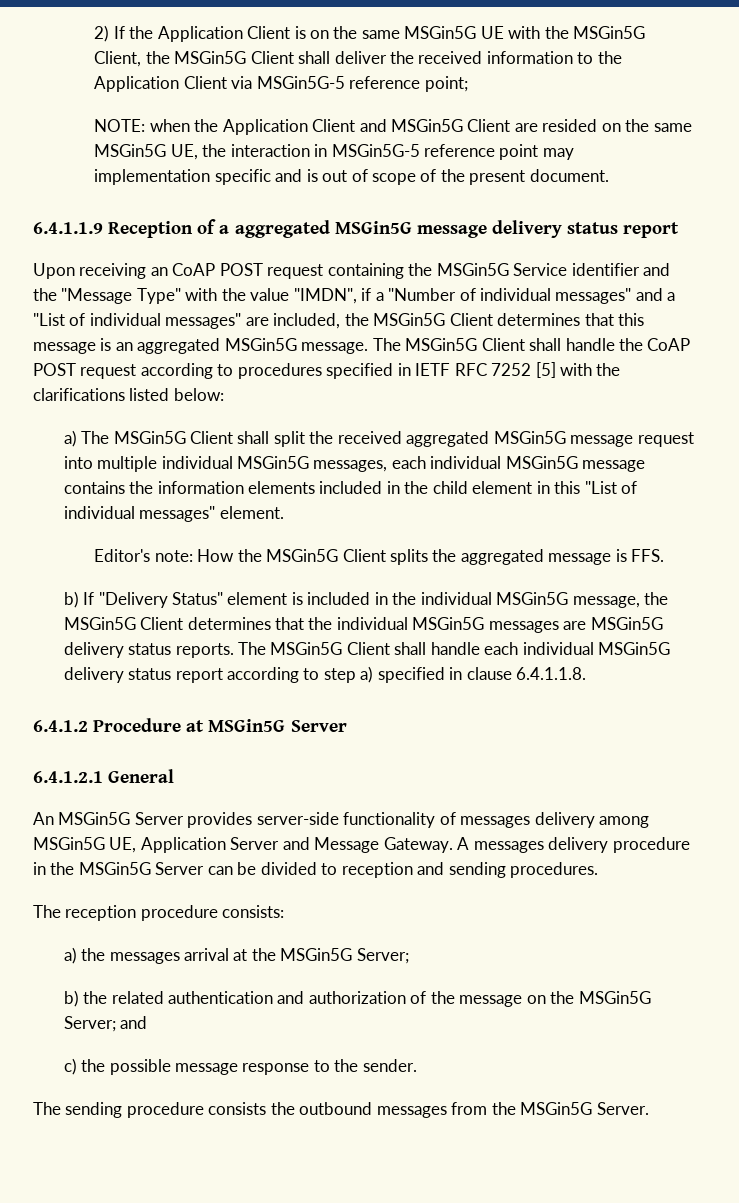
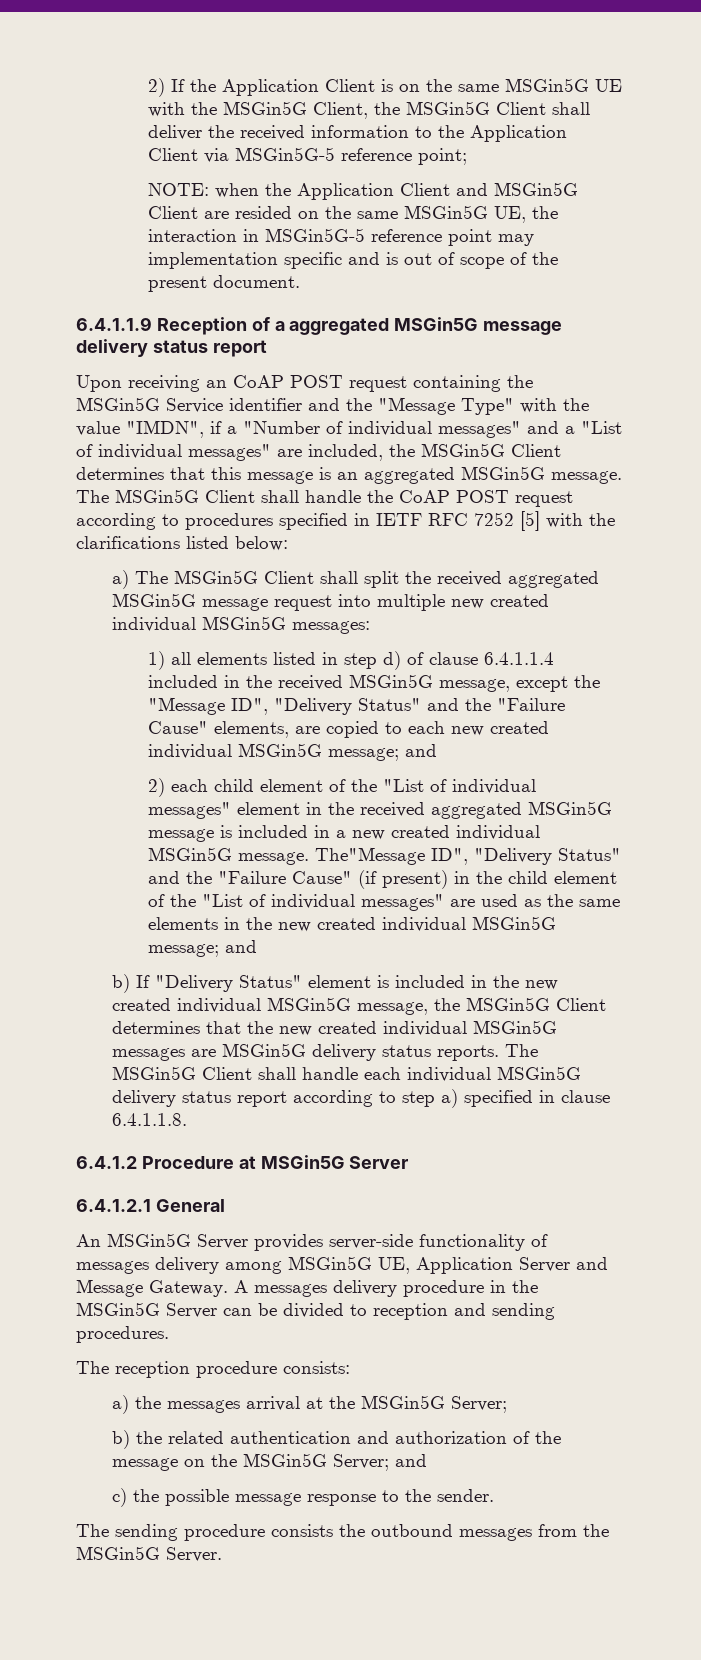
- a) The MSGin5G Client shall split the received aggregated MSGin5G message request into multiple individual MSGin5G messages, each individual MSGin5G message contains the information elements included in the child element in this "List of individual messages" element.
- Editor's note: How the MSGin5G Client splits the aggregated message is FFS.
+ a) The MSGin5G Client shall split the received aggregated MSGin5G message request into multiple new created individual MSGin5G messages:
+ 1) all elements listed in step d) of clause 6.4.1.1.4 included in the received MSGin5G message, except the "Message ID", "Delivery Status" and the "Failure Cause" elements, are copied to each new created individual MSGin5G message; and
+ 2) each child element of the "List of individual messages" element in the received aggregated MSGin5G message is included in a new created individual MSGin5G message. The"Message ID", "Delivery Status" and the "Failure Cause" (if present) in the child element of the "List of individual messages" are used as the same elements in the new created individual MSGin5G message; and
- b) If "Delivery Status" element is included in the individual MSGin5G message, the MSGin5G Client determines that the individual MSGin5G messages are MSGin5G delivery status reports.
+ b) If "Delivery Status" element is included in the new created individual MSGin5G message, the MSGin5G Client determines that the new created individual MSGin5G messages are MSGin5G delivery status reports.

